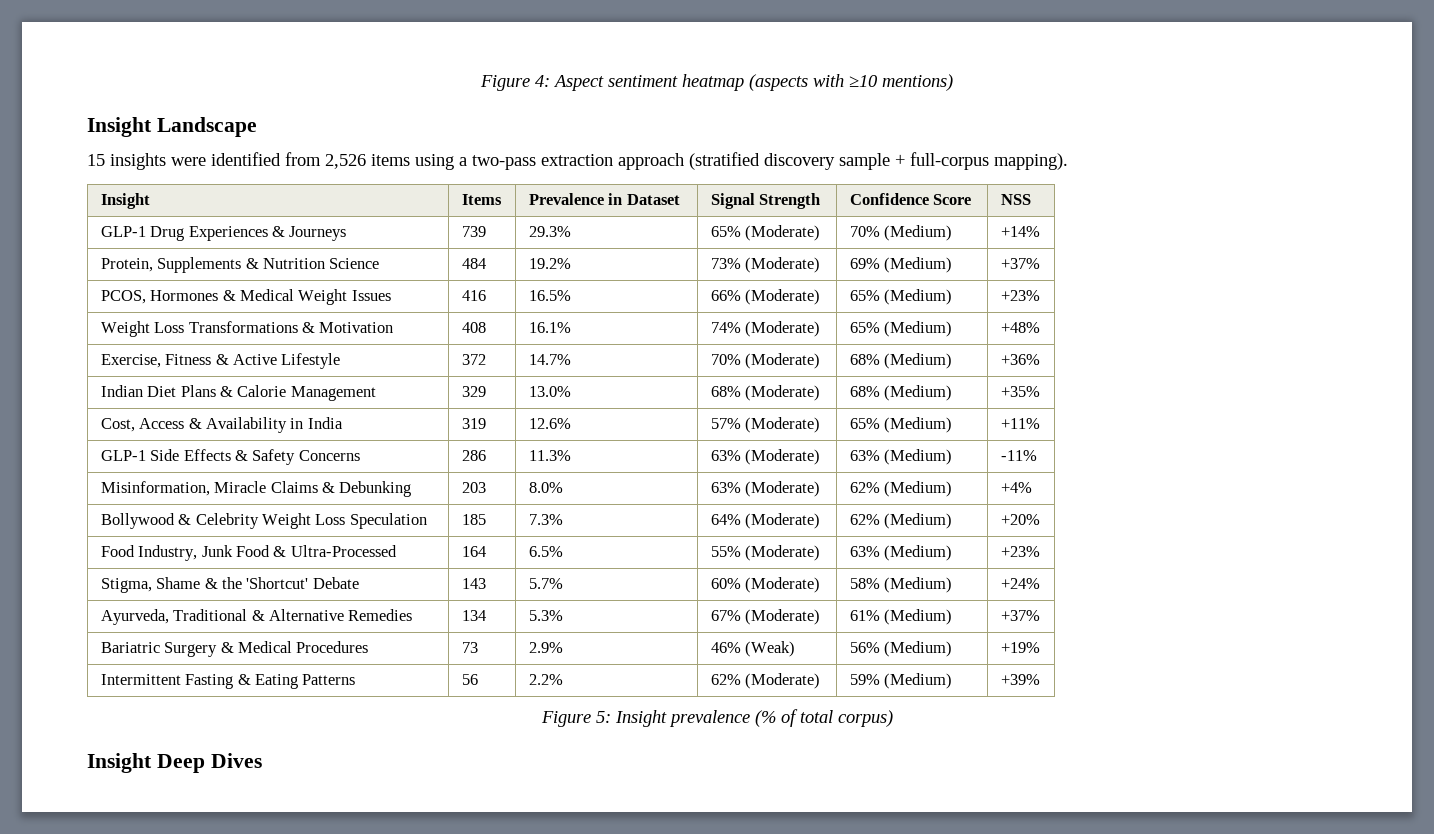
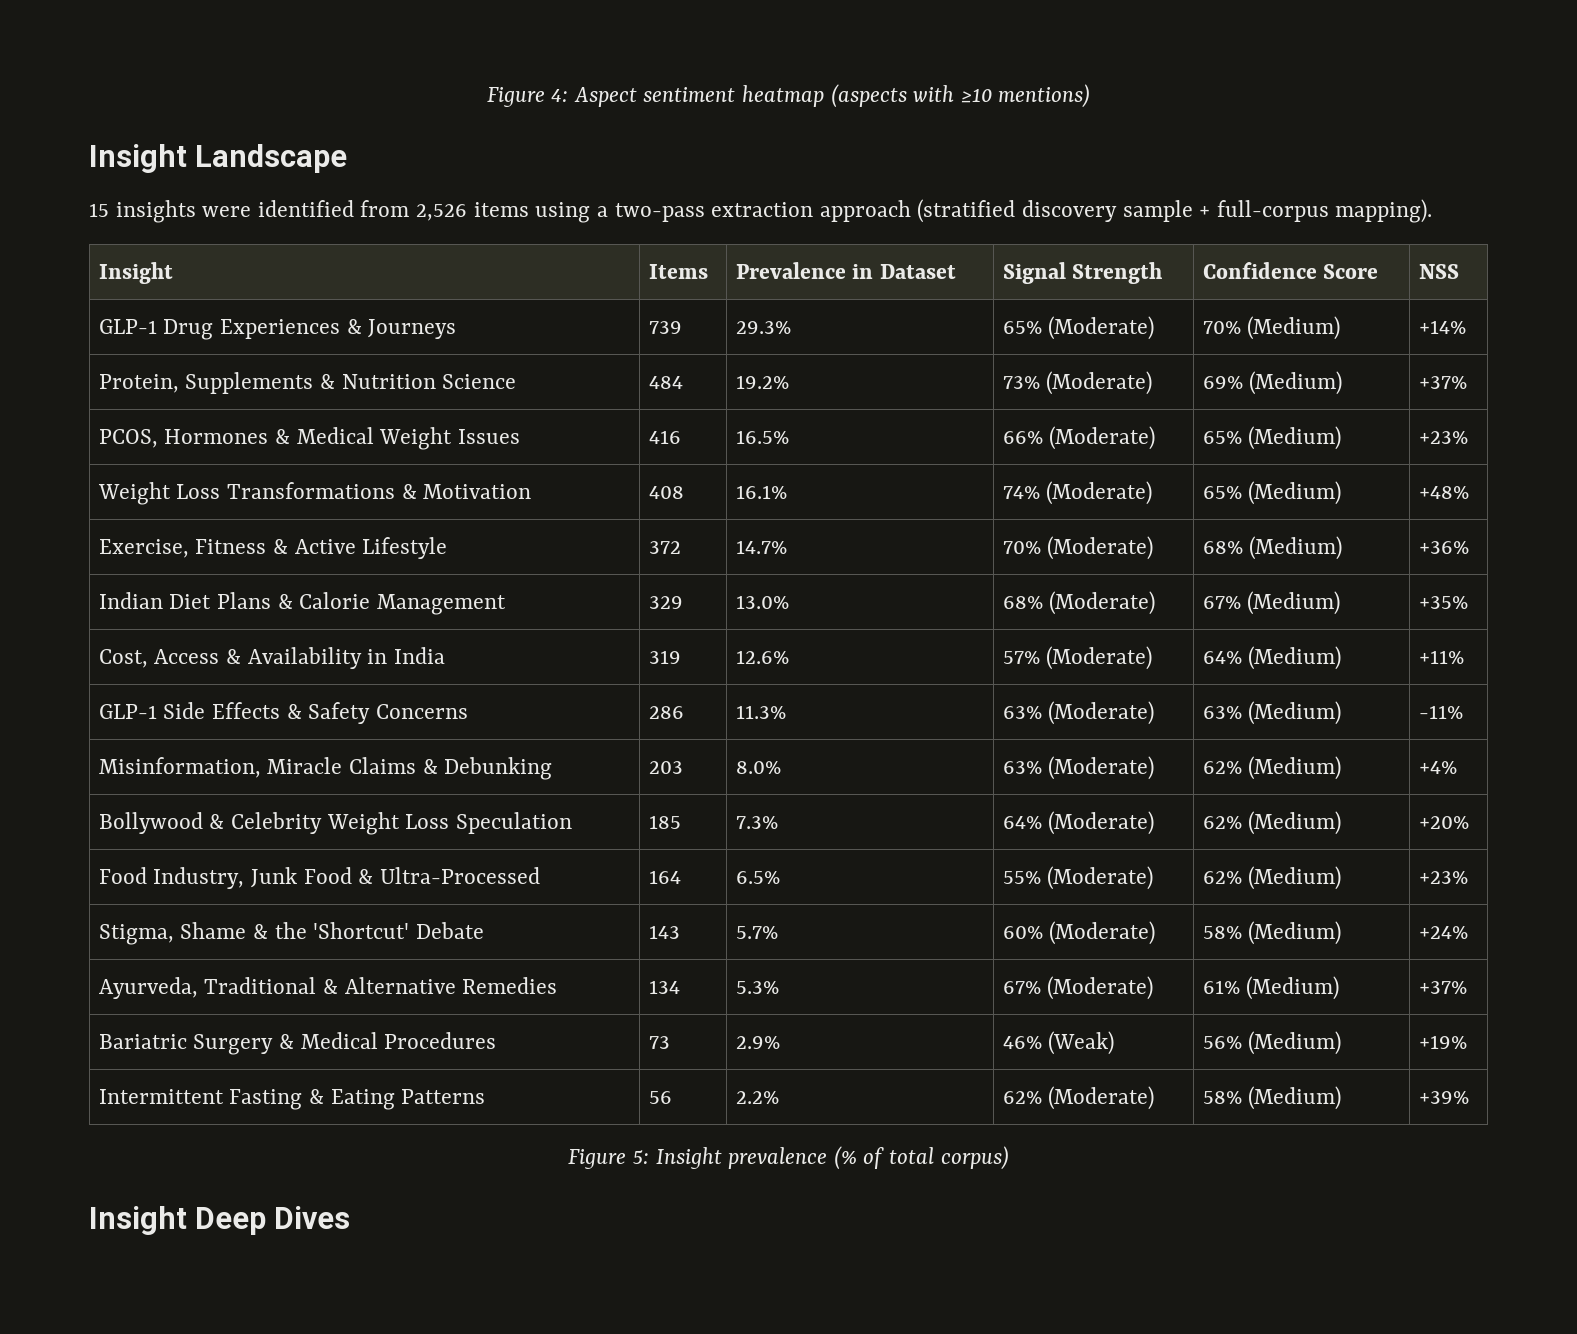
- Indian Diet Plans & Calorie Management | 329 | 13.0% | 68% (Moderate) | 68% (Medium) | +35%
+ Indian Diet Plans & Calorie Management | 329 | 13.0% | 68% (Moderate) | 67% (Medium) | +35%
- Cost, Access & Availability in India | 319 | 12.6% | 57% (Moderate) | 65% (Medium) | +11%
+ Cost, Access & Availability in India | 319 | 12.6% | 57% (Moderate) | 64% (Medium) | +11%
- Food Industry, Junk Food & Ultra-Processed | 164 | 6.5% | 55% (Moderate) | 63% (Medium) | +23%
+ Food Industry, Junk Food & Ultra-Processed | 164 | 6.5% | 55% (Moderate) | 62% (Medium) | +23%
- Intermittent Fasting & Eating Patterns | 56 | 2.2% | 62% (Moderate) | 59% (Medium) | +39%
+ Intermittent Fasting & Eating Patterns | 56 | 2.2% | 62% (Moderate) | 58% (Medium) | +39%

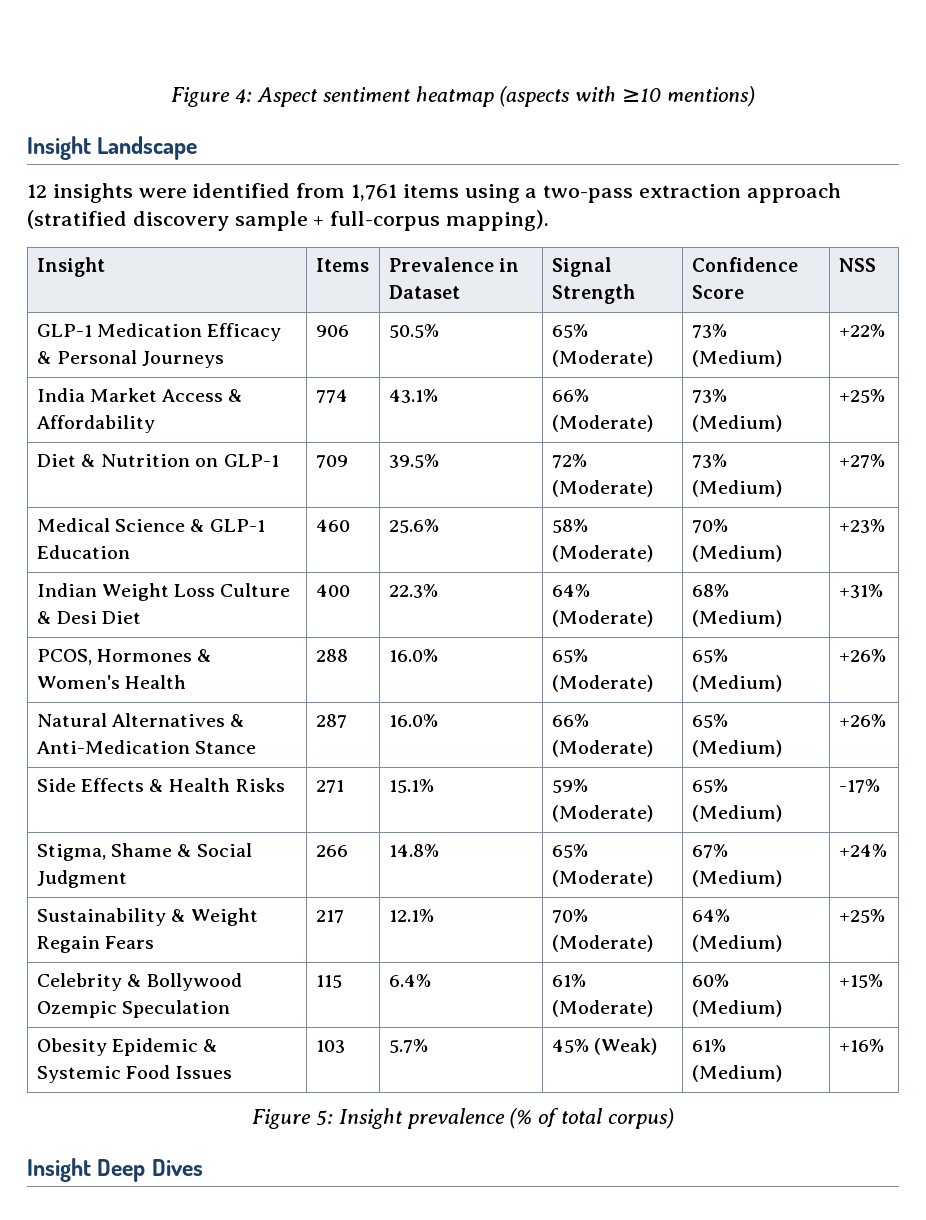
- 15 insights were identified from 2,526 items using a two-pass extraction approach (stratified discovery sample + full-corpus mapping).
+ 12 insights were identified from 1,761 items using a two-pass extraction approach (stratified discovery sample + full-corpus mapping).
- GLP-1 Drug Experiences & Journeys | 739 | 29.3% | 65% (Moderate) | 70% (Medium) | +14%
- Protein, Supplements & Nutrition Science | 484 | 19.2% | 73% (Moderate) | 69% (Medium) | +37%
+ GLP-1 Medication Efficacy & Personal Journeys | 906 | 50.5% | 65% (Moderate) | 73% (Medium) | +22%
+ India Market Access & Affordability | 774 | 43.1% | 66% (Moderate) | 73% (Medium) | +25%
+ Diet & Nutrition on GLP-1 | 709 | 39.5% | 72% (Moderate) | 73% (Medium) | +27%
+ Medical Science & GLP-1 Education | 460 | 25.6% | 58% (Moderate) | 70% (Medium) | +23%
+ Indian Weight Loss Culture & Desi Diet | 400 | 22.3% | 64% (Moderate) | 68% (Medium) | +31%
- PCOS, Hormones & Medical Weight Issues | 416 | 16.5% | 66% (Moderate) | 65% (Medium) | +23%
- Weight Loss Transformations & Motivation | 408 | 16.1% | 74% (Moderate) | 65% (Medium) | +48%
- Exercise, Fitness & Active Lifestyle | 372 | 14.7% | 70% (Moderate) | 68% (Medium) | +36%
- Indian Diet Plans & Calorie Management | 329 | 13.0% | 68% (Moderate) | 67% (Medium) | +35%
- Cost, Access & Availability in India | 319 | 12.6% | 57% (Moderate) | 64% (Medium) | +11%
- GLP-1 Side Effects & Safety Concerns | 286 | 11.3% | 63% (Moderate) | 63% (Medium) | -11%
- Misinformation, Miracle Claims & Debunking | 203 | 8.0% | 63% (Moderate) | 62% (Medium) | +4%
- Bollywood & Celebrity Weight Loss Speculation | 185 | 7.3% | 64% (Moderate) | 62% (Medium) | +20%
- Food Industry, Junk Food & Ultra-Processed | 164 | 6.5% | 55% (Moderate) | 62% (Medium) | +23%
- Stigma, Shame & the 'Shortcut' Debate | 143 | 5.7% | 60% (Moderate) | 58% (Medium) | +24%
- Ayurveda, Traditional & Alternative Remedies | 134 | 5.3% | 67% (Moderate) | 61% (Medium) | +37%
- Bariatric Surgery & Medical Procedures | 73 | 2.9% | 46% (Weak) | 56% (Medium) | +19%
- Intermittent Fasting & Eating Patterns | 56 | 2.2% | 62% (Moderate) | 58% (Medium) | +39%
+ PCOS, Hormones & Women's Health | 288 | 16.0% | 65% (Moderate) | 65% (Medium) | +26%
+ Natural Alternatives & Anti-Medication Stance | 287 | 16.0% | 66% (Moderate) | 65% (Medium) | +26%
+ Side Effects & Health Risks | 271 | 15.1% | 59% (Moderate) | 65% (Medium) | -17%
+ Stigma, Shame & Social Judgment | 266 | 14.8% | 65% (Moderate) | 67% (Medium) | +24%
+ Sustainability & Weight Regain Fears | 217 | 12.1% | 70% (Moderate) | 64% (Medium) | +25%
+ Celebrity & Bollywood Ozempic Speculation | 115 | 6.4% | 61% (Moderate) | 60% (Medium) | +15%
+ Obesity Epidemic & Systemic Food Issues | 103 | 5.7% | 45% (Weak) | 61% (Medium) | +16%

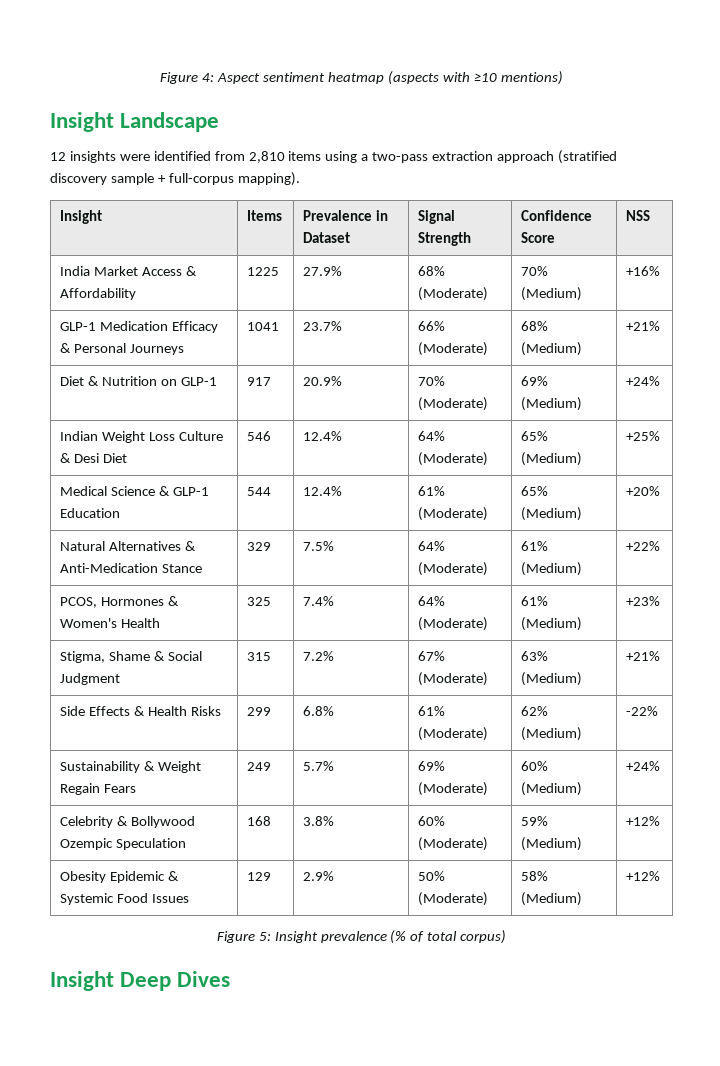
- 12 insights were identified from 1,761 items using a two-pass extraction approach (stratified discovery sample + full-corpus mapping).
+ 12 insights were identified from 2,810 items using a two-pass extraction approach (stratified discovery sample + full-corpus mapping).
+ India Market Access & Affordability | 1225 | 27.9% | 68% (Moderate) | 70% (Medium) | +16%
- GLP-1 Medication Efficacy & Personal Journeys | 906 | 50.5% | 65% (Moderate) | 73% (Medium) | +22%
- India Market Access & Affordability | 774 | 43.1% | 66% (Moderate) | 73% (Medium) | +25%
+ GLP-1 Medication Efficacy & Personal Journeys | 1041 | 23.7% | 66% (Moderate) | 68% (Medium) | +21%
- Diet & Nutrition on GLP-1 | 709 | 39.5% | 72% (Moderate) | 73% (Medium) | +27%
- Medical Science & GLP-1 Education | 460 | 25.6% | 58% (Moderate) | 70% (Medium) | +23%
+ Diet & Nutrition on GLP-1 | 917 | 20.9% | 70% (Moderate) | 69% (Medium) | +24%
- Indian Weight Loss Culture & Desi Diet | 400 | 22.3% | 64% (Moderate) | 68% (Medium) | +31%
+ Indian Weight Loss Culture & Desi Diet | 546 | 12.4% | 64% (Moderate) | 65% (Medium) | +25%
+ Medical Science & GLP-1 Education | 544 | 12.4% | 61% (Moderate) | 65% (Medium) | +20%
+ Natural Alternatives & Anti-Medication Stance | 329 | 7.5% | 64% (Moderate) | 61% (Medium) | +22%
- PCOS, Hormones & Women's Health | 288 | 16.0% | 65% (Moderate) | 65% (Medium) | +26%
- Natural Alternatives & Anti-Medication Stance | 287 | 16.0% | 66% (Moderate) | 65% (Medium) | +26%
+ PCOS, Hormones & Women's Health | 325 | 7.4% | 64% (Moderate) | 61% (Medium) | +23%
+ Stigma, Shame & Social Judgment | 315 | 7.2% | 67% (Moderate) | 63% (Medium) | +21%
- Side Effects & Health Risks | 271 | 15.1% | 59% (Moderate) | 65% (Medium) | -17%
- Stigma, Shame & Social Judgment | 266 | 14.8% | 65% (Moderate) | 67% (Medium) | +24%
+ Side Effects & Health Risks | 299 | 6.8% | 61% (Moderate) | 62% (Medium) | -22%
- Sustainability & Weight Regain Fears | 217 | 12.1% | 70% (Moderate) | 64% (Medium) | +25%
+ Sustainability & Weight Regain Fears | 249 | 5.7% | 69% (Moderate) | 60% (Medium) | +24%
- Celebrity & Bollywood Ozempic Speculation | 115 | 6.4% | 61% (Moderate) | 60% (Medium) | +15%
+ Celebrity & Bollywood Ozempic Speculation | 168 | 3.8% | 60% (Moderate) | 59% (Medium) | +12%
- Obesity Epidemic & Systemic Food Issues | 103 | 5.7% | 45% (Weak) | 61% (Medium) | +16%
+ Obesity Epidemic & Systemic Food Issues | 129 | 2.9% | 50% (Moderate) | 58% (Medium) | +12%

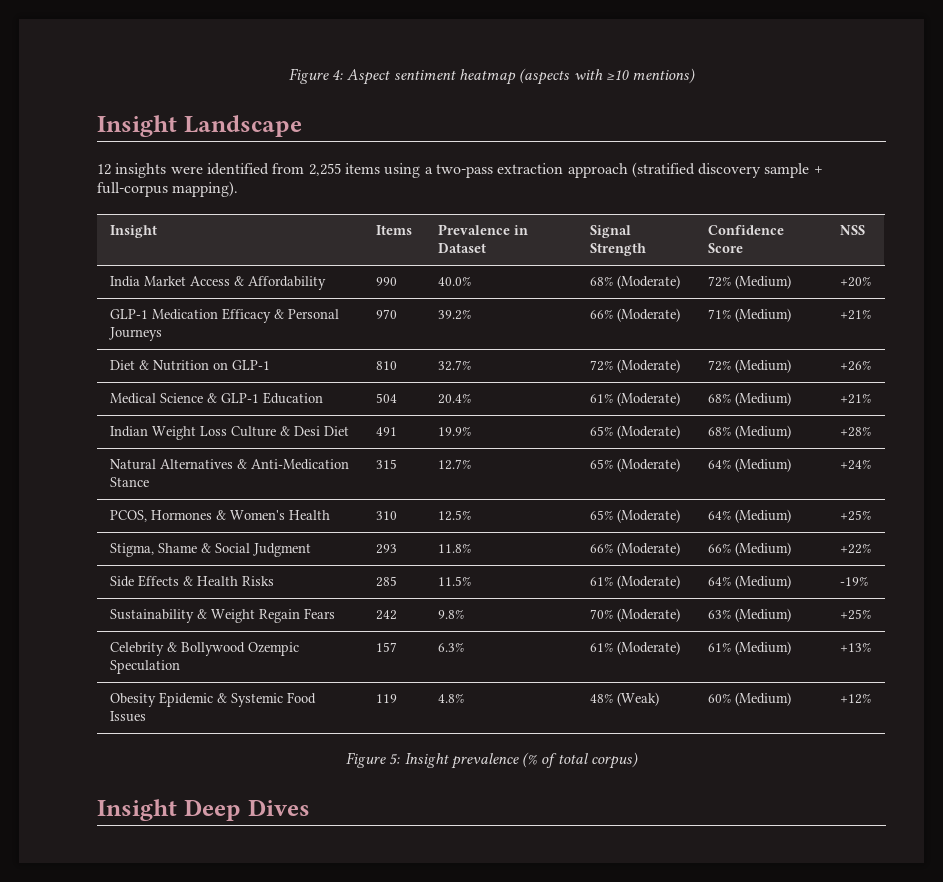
- 12 insights were identified from 2,810 items using a two-pass extraction approach (stratified discovery sample + full-corpus mapping).
+ 12 insights were identified from 2,255 items using a two-pass extraction approach (stratified discovery sample + full-corpus mapping).
- India Market Access & Affordability | 1225 | 27.9% | 68% (Moderate) | 70% (Medium) | +16%
+ India Market Access & Affordability | 990 | 40.0% | 68% (Moderate) | 72% (Medium) | +20%
- GLP-1 Medication Efficacy & Personal Journeys | 1041 | 23.7% | 66% (Moderate) | 68% (Medium) | +21%
+ GLP-1 Medication Efficacy & Personal Journeys | 970 | 39.2% | 66% (Moderate) | 71% (Medium) | +21%
- Diet & Nutrition on GLP-1 | 917 | 20.9% | 70% (Moderate) | 69% (Medium) | +24%
+ Diet & Nutrition on GLP-1 | 810 | 32.7% | 72% (Moderate) | 72% (Medium) | +26%
+ Medical Science & GLP-1 Education | 504 | 20.4% | 61% (Moderate) | 68% (Medium) | +21%
- Indian Weight Loss Culture & Desi Diet | 546 | 12.4% | 64% (Moderate) | 65% (Medium) | +25%
- Medical Science & GLP-1 Education | 544 | 12.4% | 61% (Moderate) | 65% (Medium) | +20%
+ Indian Weight Loss Culture & Desi Diet | 491 | 19.9% | 65% (Moderate) | 68% (Medium) | +28%
- Natural Alternatives & Anti-Medication Stance | 329 | 7.5% | 64% (Moderate) | 61% (Medium) | +22%
+ Natural Alternatives & Anti-Medication Stance | 315 | 12.7% | 65% (Moderate) | 64% (Medium) | +24%
- PCOS, Hormones & Women's Health | 325 | 7.4% | 64% (Moderate) | 61% (Medium) | +23%
+ PCOS, Hormones & Women's Health | 310 | 12.5% | 65% (Moderate) | 64% (Medium) | +25%
- Stigma, Shame & Social Judgment | 315 | 7.2% | 67% (Moderate) | 63% (Medium) | +21%
+ Stigma, Shame & Social Judgment | 293 | 11.8% | 66% (Moderate) | 66% (Medium) | +22%
- Side Effects & Health Risks | 299 | 6.8% | 61% (Moderate) | 62% (Medium) | -22%
+ Side Effects & Health Risks | 285 | 11.5% | 61% (Moderate) | 64% (Medium) | -19%
- Sustainability & Weight Regain Fears | 249 | 5.7% | 69% (Moderate) | 60% (Medium) | +24%
+ Sustainability & Weight Regain Fears | 242 | 9.8% | 70% (Moderate) | 63% (Medium) | +25%
- Celebrity & Bollywood Ozempic Speculation | 168 | 3.8% | 60% (Moderate) | 59% (Medium) | +12%
+ Celebrity & Bollywood Ozempic Speculation | 157 | 6.3% | 61% (Moderate) | 61% (Medium) | +13%
- Obesity Epidemic & Systemic Food Issues | 129 | 2.9% | 50% (Moderate) | 58% (Medium) | +12%
+ Obesity Epidemic & Systemic Food Issues | 119 | 4.8% | 48% (Weak) | 60% (Medium) | +12%

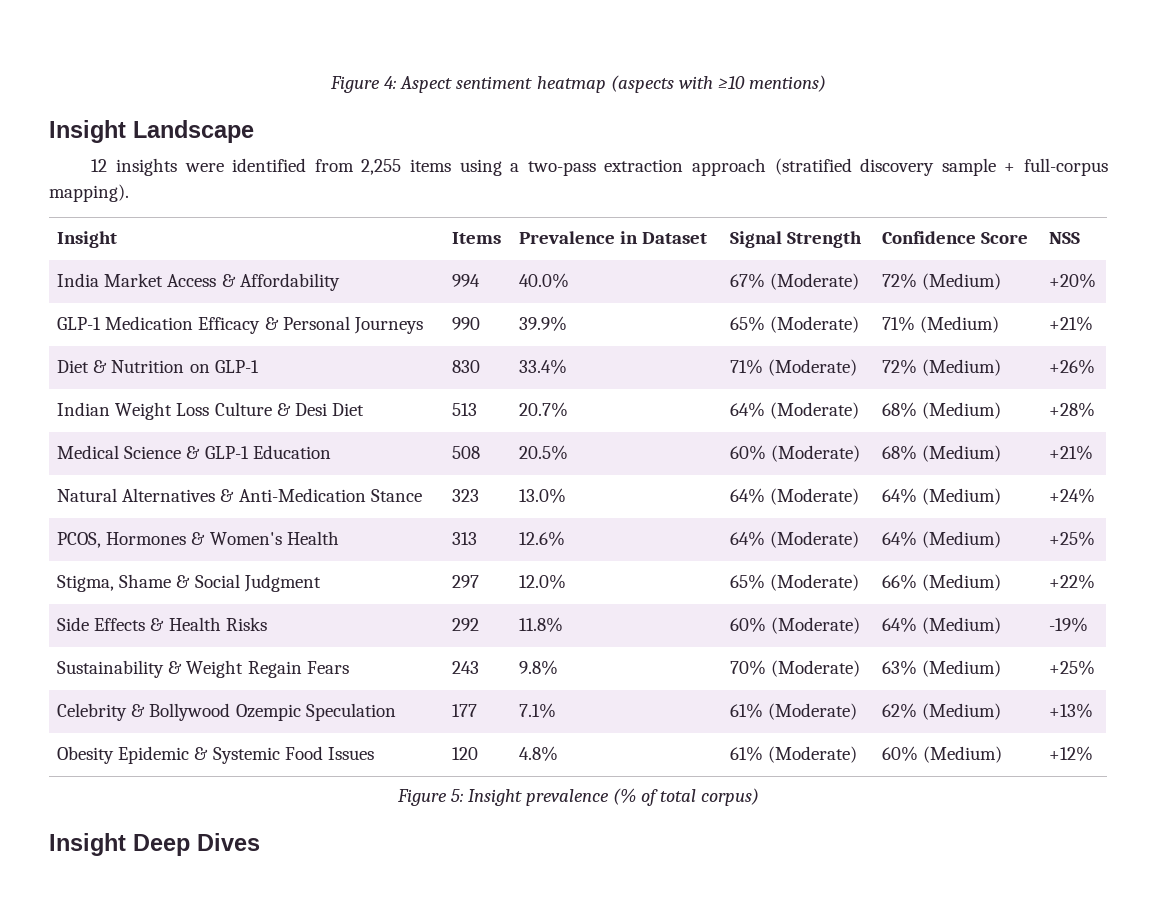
- India Market Access & Affordability | 990 | 40.0% | 68% (Moderate) | 72% (Medium) | +20%
+ India Market Access & Affordability | 994 | 40.0% | 67% (Moderate) | 72% (Medium) | +20%
- GLP-1 Medication Efficacy & Personal Journeys | 970 | 39.2% | 66% (Moderate) | 71% (Medium) | +21%
+ GLP-1 Medication Efficacy & Personal Journeys | 990 | 39.9% | 65% (Moderate) | 71% (Medium) | +21%
- Diet & Nutrition on GLP-1 | 810 | 32.7% | 72% (Moderate) | 72% (Medium) | +26%
+ Diet & Nutrition on GLP-1 | 830 | 33.4% | 71% (Moderate) | 72% (Medium) | +26%
- Medical Science & GLP-1 Education | 504 | 20.4% | 61% (Moderate) | 68% (Medium) | +21%
- Indian Weight Loss Culture & Desi Diet | 491 | 19.9% | 65% (Moderate) | 68% (Medium) | +28%
+ Indian Weight Loss Culture & Desi Diet | 513 | 20.7% | 64% (Moderate) | 68% (Medium) | +28%
+ Medical Science & GLP-1 Education | 508 | 20.5% | 60% (Moderate) | 68% (Medium) | +21%
- Natural Alternatives & Anti-Medication Stance | 315 | 12.7% | 65% (Moderate) | 64% (Medium) | +24%
+ Natural Alternatives & Anti-Medication Stance | 323 | 13.0% | 64% (Moderate) | 64% (Medium) | +24%
- PCOS, Hormones & Women's Health | 310 | 12.5% | 65% (Moderate) | 64% (Medium) | +25%
+ PCOS, Hormones & Women's Health | 313 | 12.6% | 64% (Moderate) | 64% (Medium) | +25%
- Stigma, Shame & Social Judgment | 293 | 11.8% | 66% (Moderate) | 66% (Medium) | +22%
+ Stigma, Shame & Social Judgment | 297 | 12.0% | 65% (Moderate) | 66% (Medium) | +22%
- Side Effects & Health Risks | 285 | 11.5% | 61% (Moderate) | 64% (Medium) | -19%
+ Side Effects & Health Risks | 292 | 11.8% | 60% (Moderate) | 64% (Medium) | -19%
- Sustainability & Weight Regain Fears | 242 | 9.8% | 70% (Moderate) | 63% (Medium) | +25%
+ Sustainability & Weight Regain Fears | 243 | 9.8% | 70% (Moderate) | 63% (Medium) | +25%
- Celebrity & Bollywood Ozempic Speculation | 157 | 6.3% | 61% (Moderate) | 61% (Medium) | +13%
+ Celebrity & Bollywood Ozempic Speculation | 177 | 7.1% | 61% (Moderate) | 62% (Medium) | +13%
- Obesity Epidemic & Systemic Food Issues | 119 | 4.8% | 48% (Weak) | 60% (Medium) | +12%
+ Obesity Epidemic & Systemic Food Issues | 120 | 4.8% | 61% (Moderate) | 60% (Medium) | +12%

